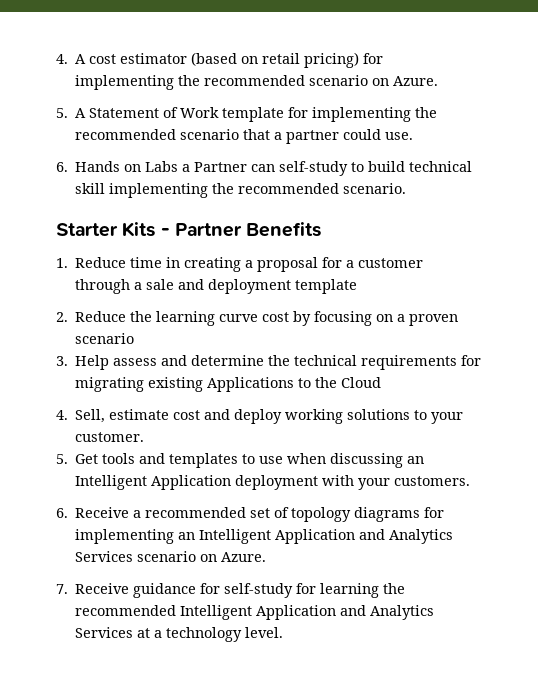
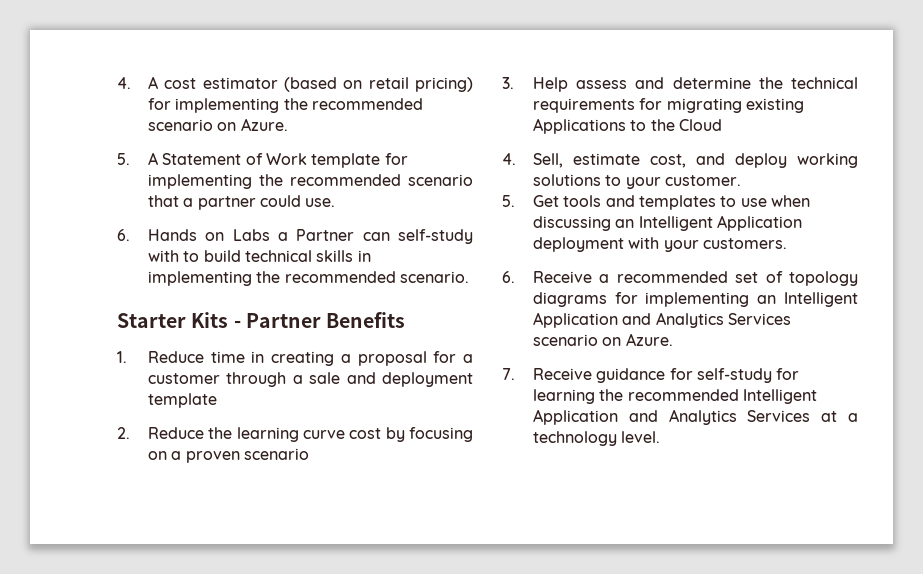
- 6. Hands on Labs a Partner can self-study to build technical skill implementing the recommended scenario.
+ 6. Hands on Labs a Partner can self-study with to build technical skills in implementing the recommended scenario.
- 4. Sell, estimate cost and deploy working solutions to your customer.
+ 4. Sell, estimate cost, and deploy working solutions to your customer.

